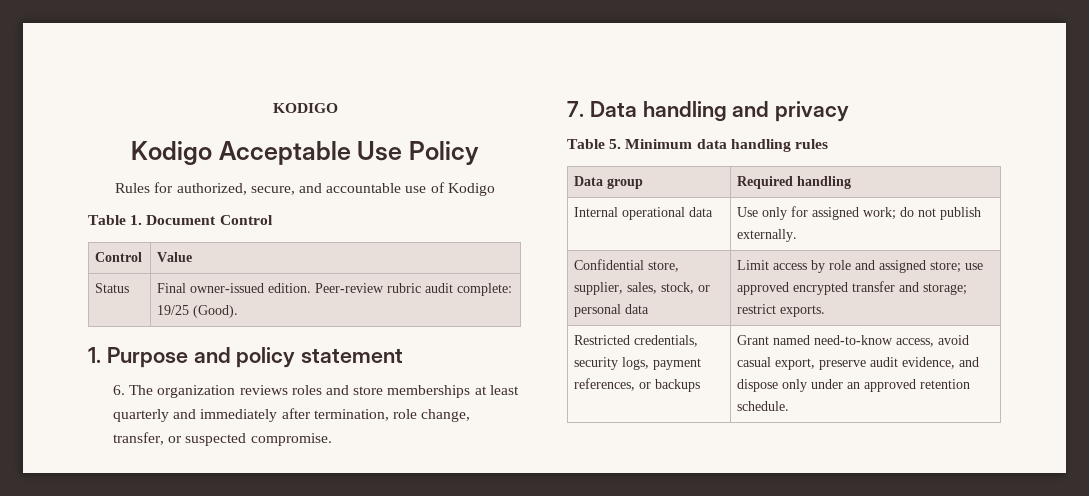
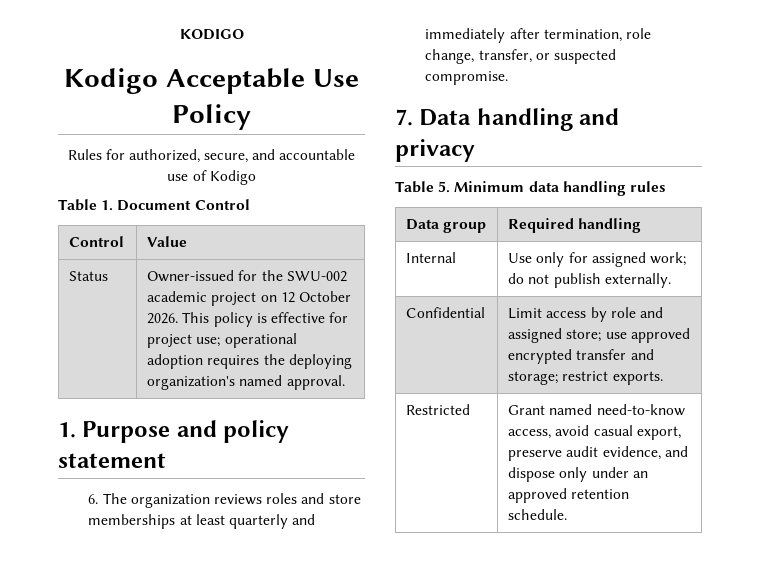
- Status | Final owner-issued edition. Peer-review rubric audit complete: 19/25 (Good).
+ Status | Owner-issued for the SWU-002 academic project on 12 October 2026. This policy is effective for project use; operational adoption requires the deploying organization's named approval.
- Internal operational data | Use only for assigned work; do not publish externally.
+ Internal | Use only for assigned work; do not publish externally.
- Confidential store, supplier, sales, stock, or personal data | Limit access by role and assigned store; use approved encrypted transfer and storage; restrict exports.
+ Confidential | Limit access by role and assigned store; use approved encrypted transfer and storage; restrict exports.
- Restricted credentials, security logs, payment references, or backups | Grant named need-to-know access, avoid casual export, preserve audit evidence, and dispose only under an approved retention schedule.
+ Restricted | Grant named need-to-know access, avoid casual export, preserve audit evidence, and dispose only under an approved retention schedule.

